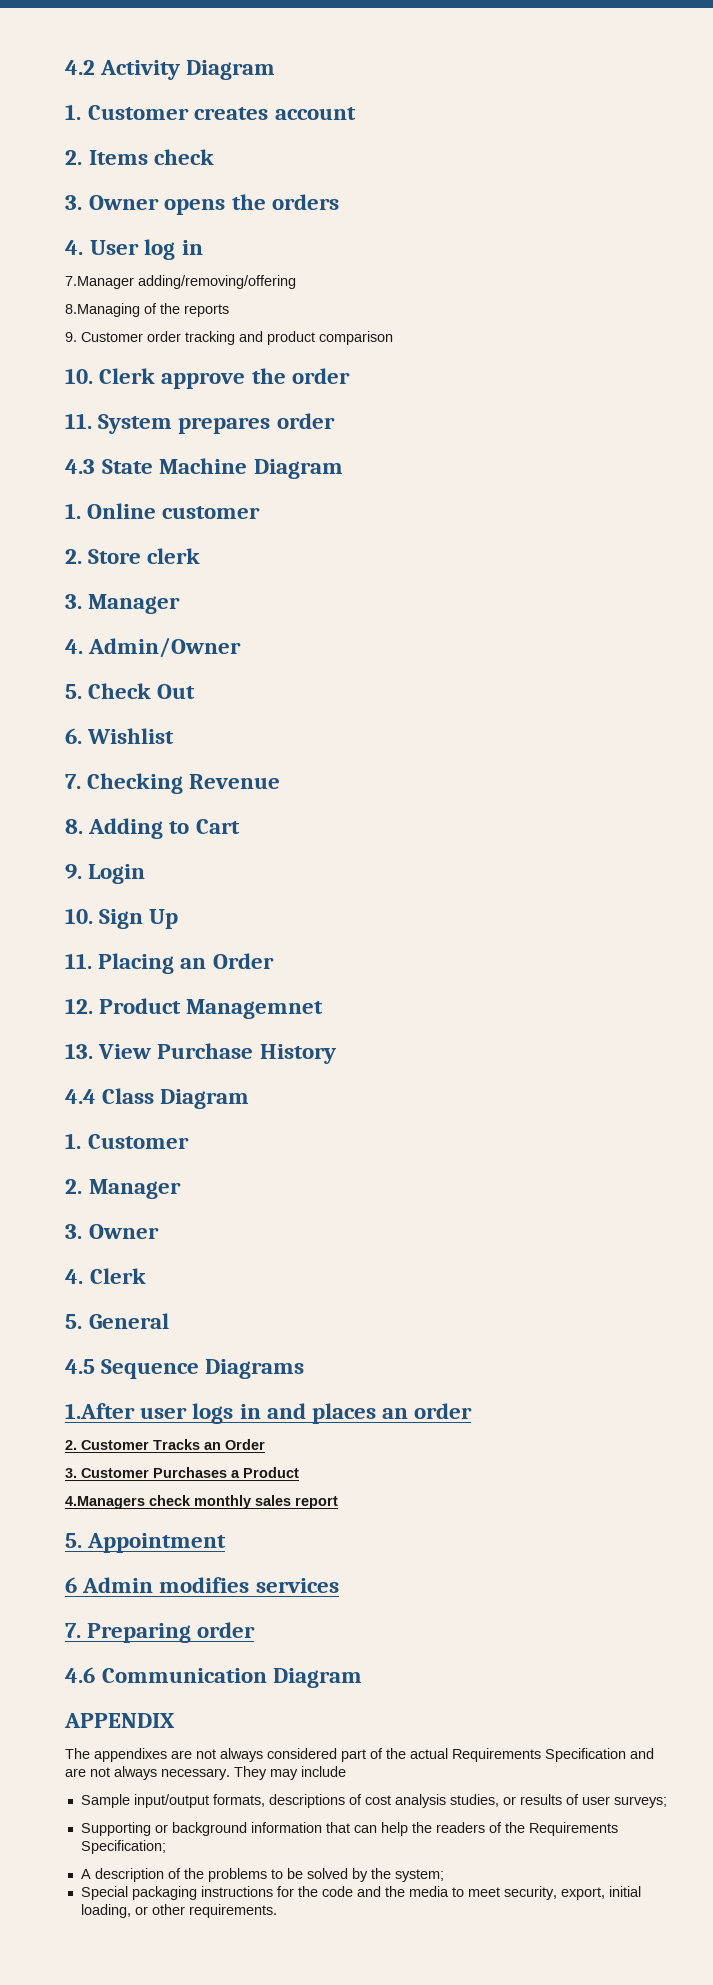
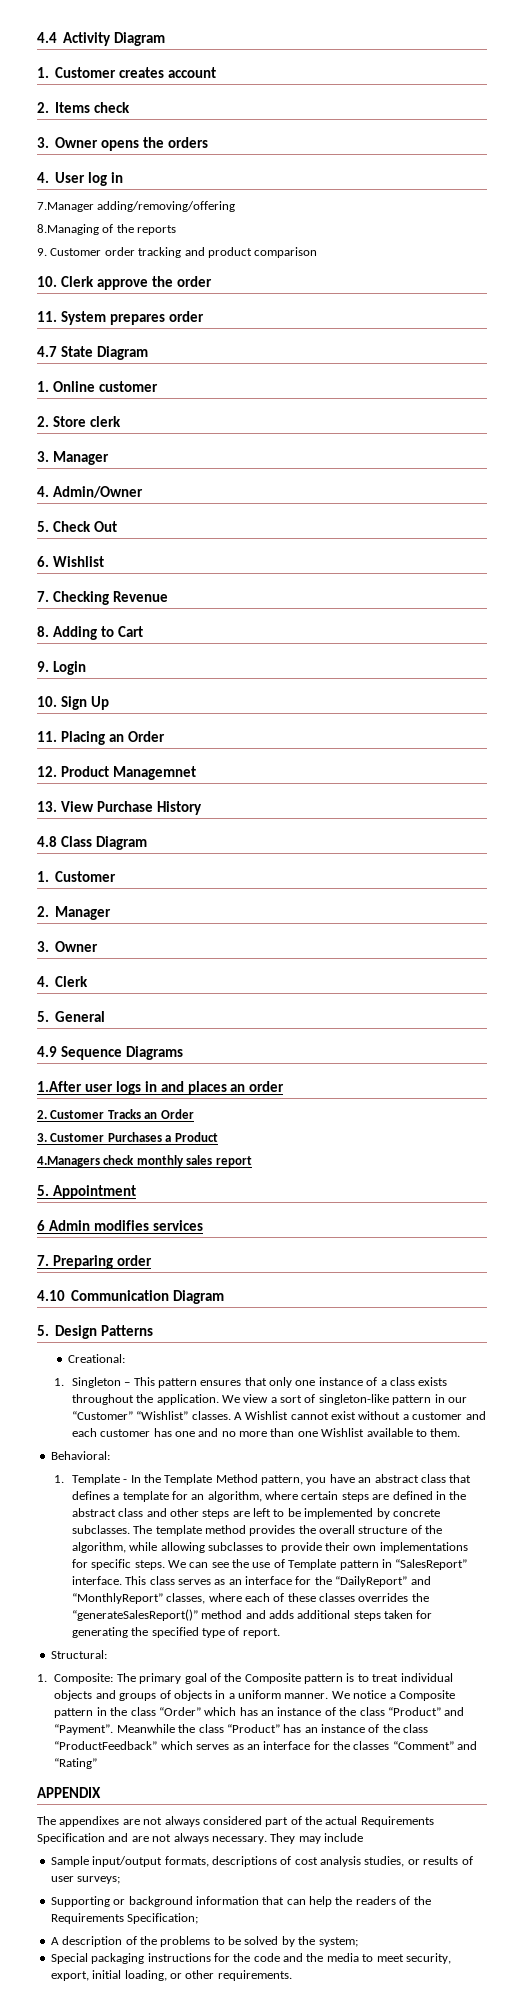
- 4.2 Activity Diagram
+ 4.4 Activity Diagram
- 4.3 State Machine Diagram
+ 4.7 State Diagram
- 4.4 Class Diagram
+ 4.8 Class Diagram
- 4.5 Sequence Diagrams
+ 4.9 Sequence Diagrams
- 4.6 Communication Diagram
+ 4.10 Communication Diagram
+ 5. Design Patterns
+ Creational:
+ 1. Singleton – This pattern ensures that only one instance of a class exists throughout the application. We view a sort of singleton-like pattern in our “Customer” “Wishlist” classes. A Wishlist cannot exist without a customer and each customer has one and no more than one Wishlist available to them.
+ Behavioral:
+ 1. Template - In the Template Method pattern, you have an abstract class that defines a template for an algorithm, where certain steps are defined in the abstract class and other steps are left to be implemented by concrete subclasses. The template method provides the overall structure of the algorithm, while allowing subclasses to provide their own implementations for specific steps. We can see the use of Template pattern in “SalesReport” interface. This class serves as an interface for the “DailyReport” and “MonthlyReport” classes, where each of these classes overrides the “generateSalesReport()” method and adds additional steps taken for generating the specified type of report.
+ Structural:
+ 1. Composite: The primary goal of the Composite pattern is to treat individual objects and groups of objects in a uniform manner. We notice a Composite pattern in the class “Order” which has an instance of the class “Product” and “Payment”. Meanwhile the class “Product” has an instance of the class “ProductFeedback” which serves as an interface for the classes “Comment” and “Rating”

